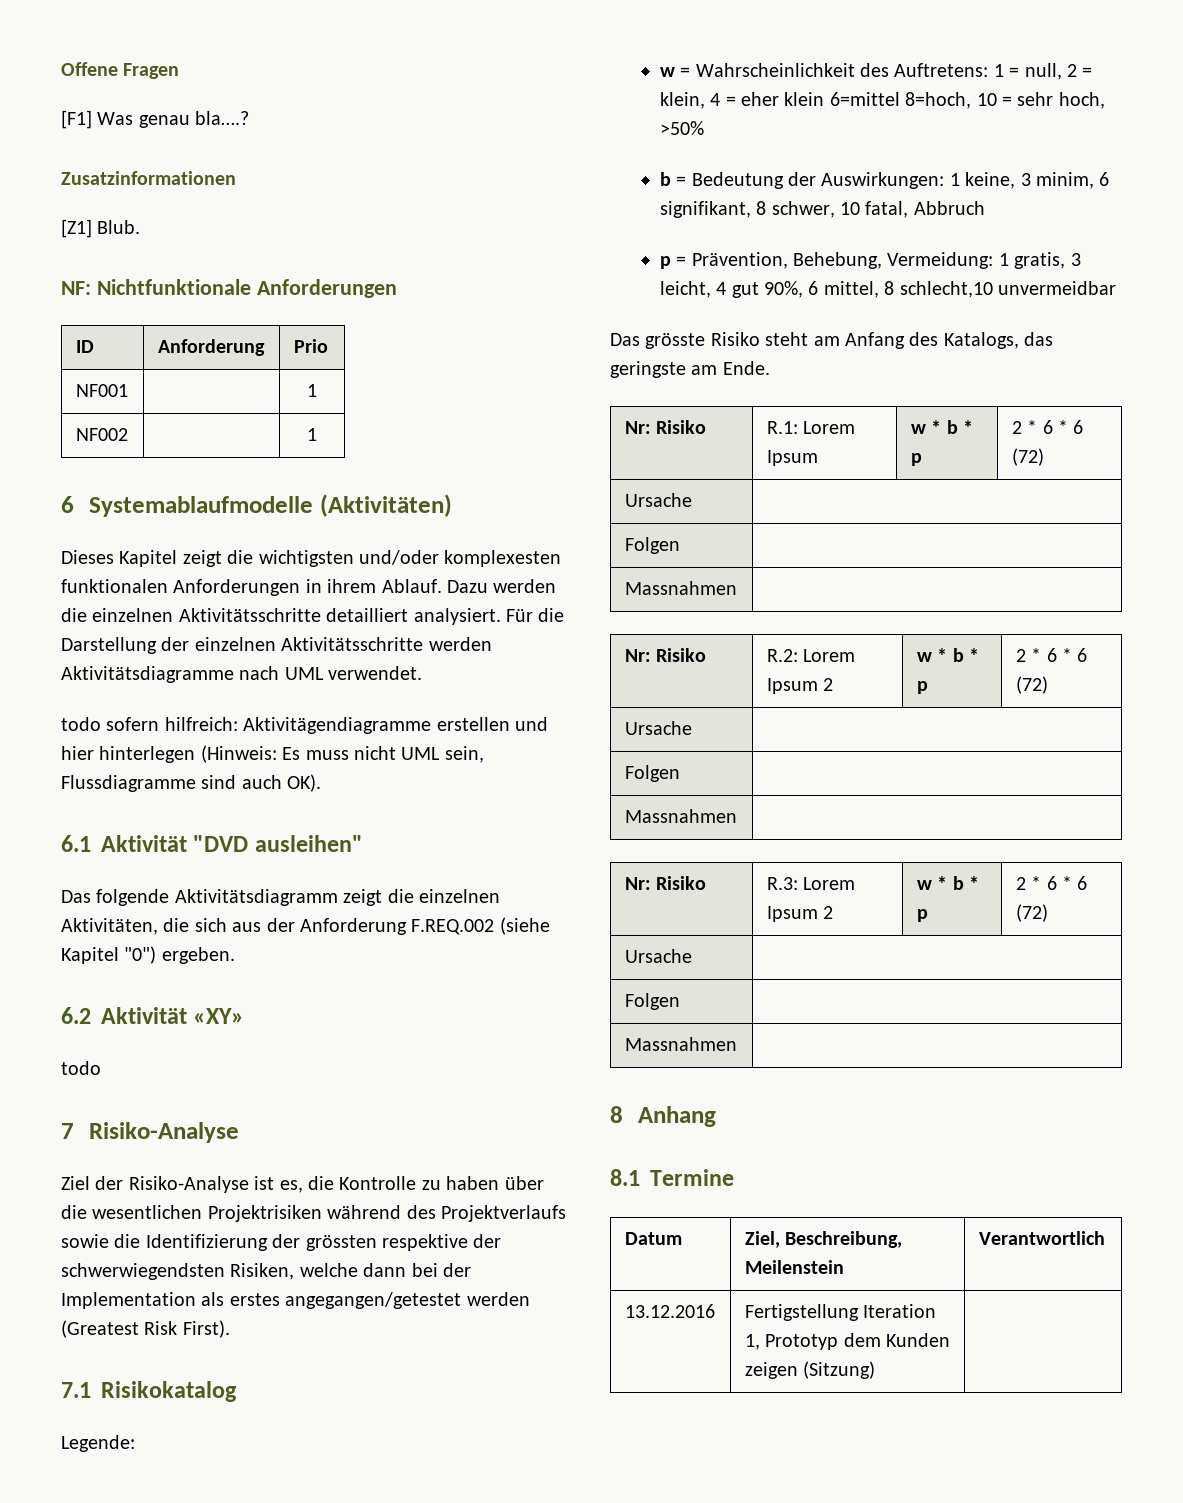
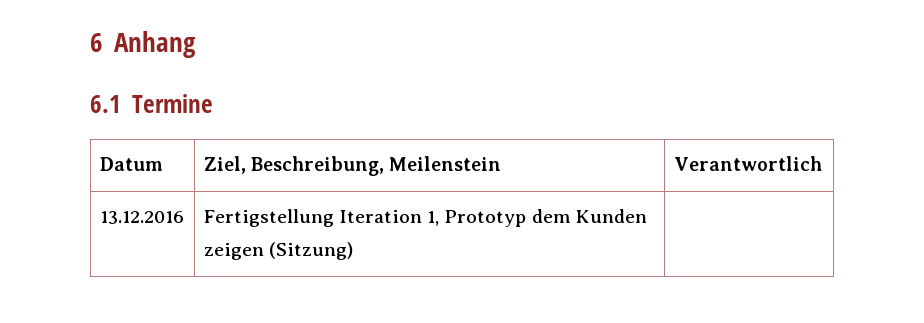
- Offene Fragen
- [F1] Was genau bla….?
- Zusatzinformationen
- [Z1] Blub.
- NF: Nichtfunktionale Anforderungen
- ID | Anforderung | Prio
- NF001 | | 1
- NF002 | | 1
- 6 Systemablaufmodelle (Aktivitäten)
- Dieses Kapitel zeigt die wichtigsten und/oder komplexesten funktionalen Anforderungen in ihrem Ablauf. Dazu werden die einzelnen Aktivitätsschritte detailliert analysiert. Für die Darstellung der einzelnen Aktivitätsschritte werden Aktivitätsdiagramme nach UML verwendet.
- todo sofern hilfreich: Aktivitägendiagramme erstellen und hier hinterlegen (Hinweis: Es muss nicht UML sein, Flussdiagramme sind auch OK).
- 6.1 Aktivität "DVD ausleihen"
- Das folgende Aktivitätsdiagramm zeigt die einzelnen Aktivitäten, die sich aus der Anforderung F.REQ.002 (siehe Kapitel "0") ergeben.
- 6.2 Aktivität «XY»
- todo
- 7 Risiko-Analyse
- Ziel der Risiko-Analyse ist es, die Kontrolle zu haben über die wesentlichen Projektrisiken während des Projektverlaufs sowie die Identifizierung der grössten respektive der schwerwiegendsten Risiken, welche dann bei der Implementation als erstes angegangen/getestet werden (Greatest Risk First).
- 7.1 Risikokatalog
- Legende:
- w = Wahrscheinlichkeit des Auftretens: 1 = null, 2 = klein, 4 = eher klein 6=mittel 8=hoch, 10 = sehr hoch, >50%
- b = Bedeutung der Auswirkungen: 1 keine, 3 minim, 6 signifikant, 8 schwer, 10 fatal, Abbruch
- p = Prävention, Behebung, Vermeidung: 1 gratis, 3 leicht, 4 gut 90%, 6 mittel, 8 schlecht,10 unvermeidbar
- Das grösste Risiko steht am Anfang des Katalogs, das geringste am Ende.
- Nr: Risiko | R.1: Lorem Ipsum | w * b * p | 2 * 6 * 6 (72)
- Ursache |
- Folgen |
- Massnahmen |
- Nr: Risiko | R.2: Lorem Ipsum 2 | w * b * p | 2 * 6 * 6 (72)
- Ursache |
- Folgen |
- Massnahmen |
- Nr: Risiko | R.3: Lorem Ipsum 2 | w * b * p | 2 * 6 * 6 (72)
- Ursache |
- Folgen |
- Massnahmen |
- 8 Anhang
+ 6 Anhang
- 8.1 Termine
+ 6.1 Termine

